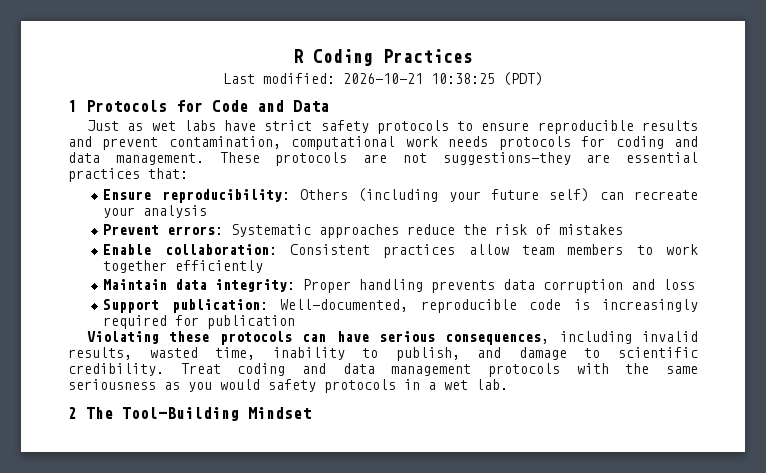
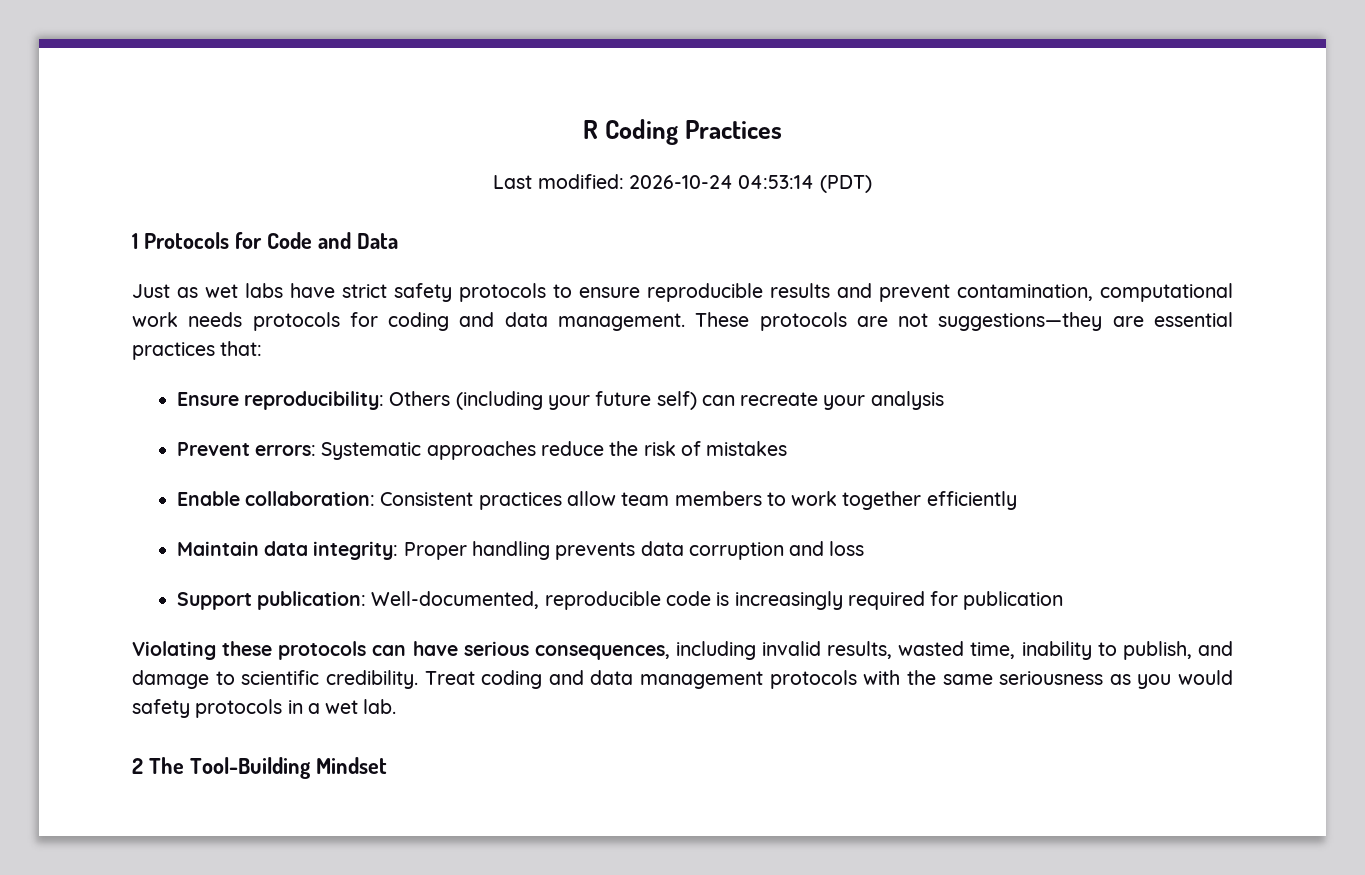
- Last modified: 2026-10-21 10:38:25 (PDT)
+ Last modified: 2026-10-24 04:53:14 (PDT)

